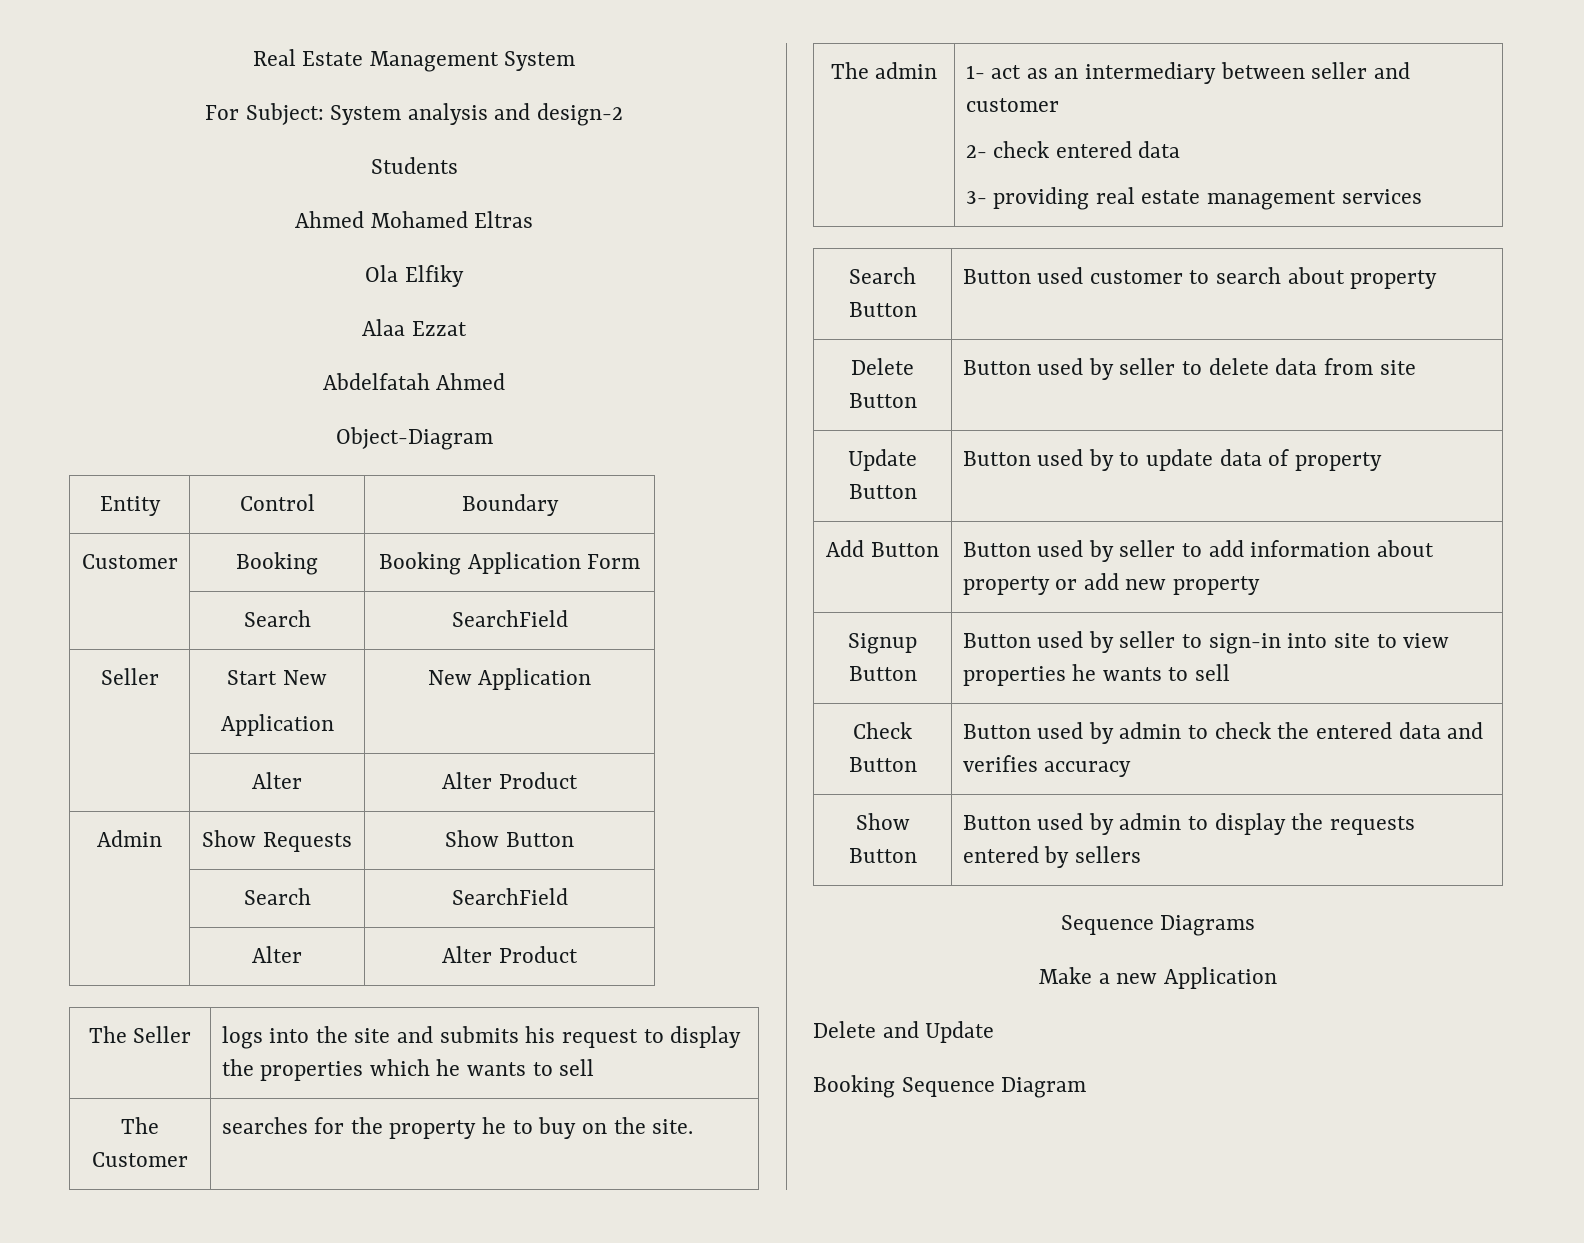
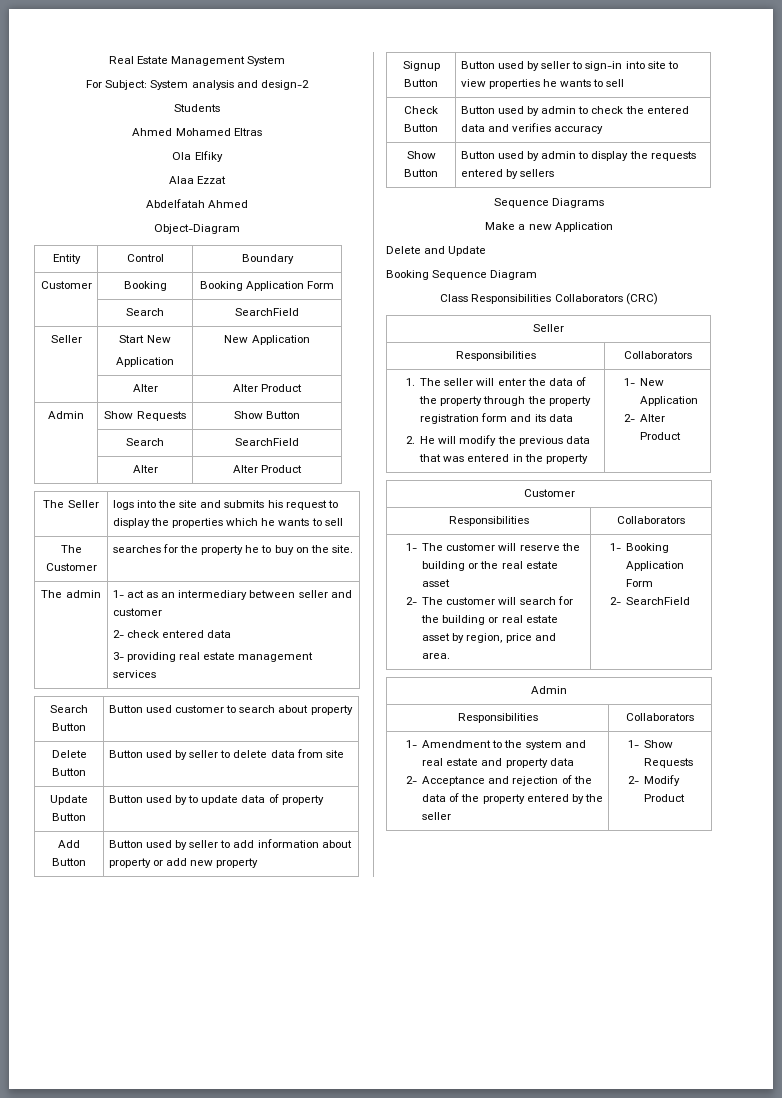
+ Class Responsibilities Collaborators (CRC)
+ Seller
+ Responsibilities | Collaborators
+ 1. The seller will enter the data of the property through the property registration form and its data
+ 2. He will modify the previous data that was entered in the property | 1- New Application
+ 2- Alter Product
+ Customer
+ Responsibilities | Collaborators
+ 1- The customer will reserve the building or the real estate asset
+ 2- The customer will search for the building or real estate asset by region, price and area. | 1- Booking Application Form
+ 2- SearchField
+ Admin
+ Responsibilities | Collaborators
+ 1- Amendment to the system and real estate and property data
+ 2- Acceptance and rejection of the data of the property entered by the seller | 1- Show Requests
+ 2- Modify Product

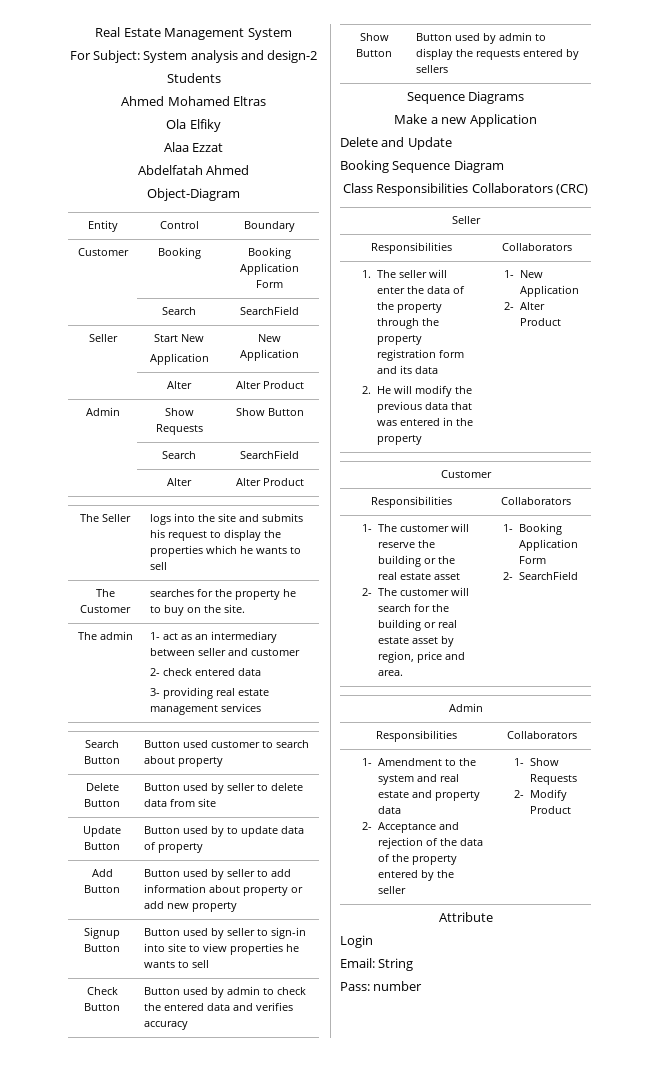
+ Attribute
+ Login
+ Email: String
+ Pass: number

